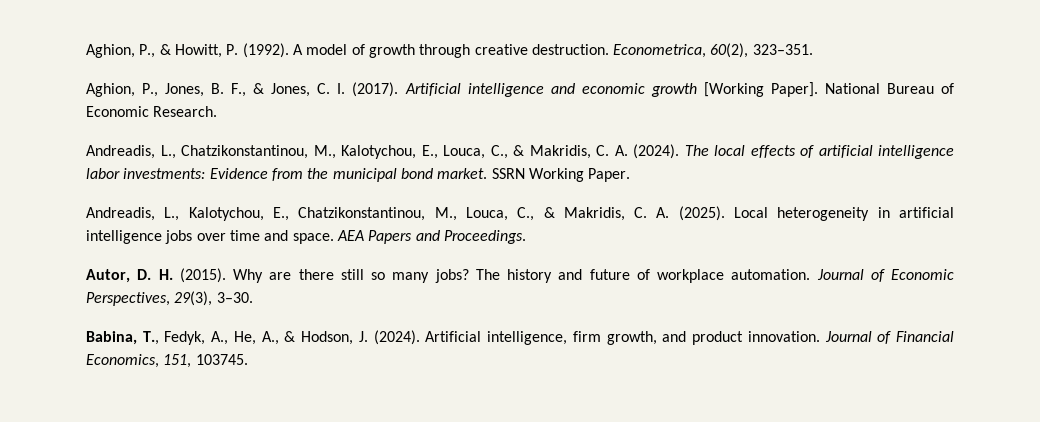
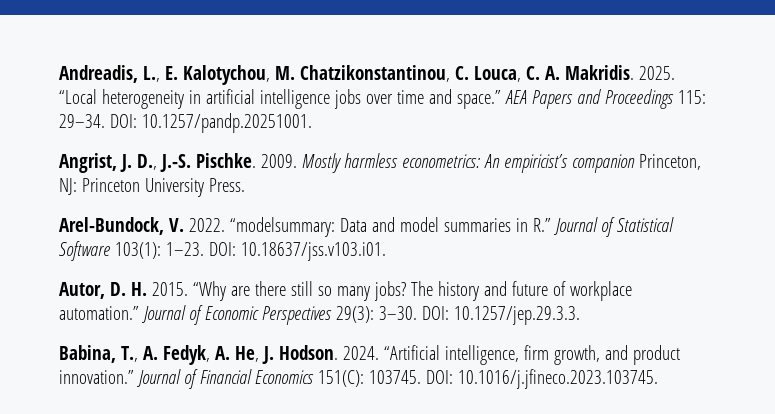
- Aghion, P., & Howitt, P. (1992). A model of growth through creative destruction. Econometrica, 60(2), 323–351.
- Aghion, P., Jones, B. F., & Jones, C. I. (2017). Artificial intelligence and economic growth [Working Paper]. National Bureau of Economic Research.
- Andreadis, L., Chatzikonstantinou, M., Kalotychou, E., Louca, C., & Makridis, C. A. (2024). The local effects of artificial intelligence labor investments: Evidence from the municipal bond market. SSRN Working Paper.
- Andreadis, L., Kalotychou, E., Chatzikonstantinou, M., Louca, C., & Makridis, C. A. (2025). Local heterogeneity in artificial intelligence jobs over time and space.
+ Andreadis, L., E. Kalotychou, M. Chatzikonstantinou, C. Louca, C. A. Makridis. 2025. “Local heterogeneity in artificial intelligence jobs over time and space.”
- AEA Papers and Proceedings.
+ AEA Papers and Proceedings 115: 29–34. DOI: 10.1257/pandp.20251001.
+ Angrist, J. D., J.-S. Pischke. 2009. Mostly harmless econometrics: An empiricist’s companion Princeton, NJ: Princeton University Press.
+ Arel-Bundock, V. 2022. “modelsummary: Data and model summaries in R.” Journal of Statistical Software 103(1): 1–23. DOI: 10.18637/jss.v103.i01.
- Autor, D. H. (2015). Why are there still so many jobs?
+ Autor, D. H. 2015. “Why are there still so many jobs?
- The history and future of workplace automation.
+ The history and future of workplace automation.”
- Journal of Economic Perspectives, 29(3), 3–30.
+ Journal of Economic Perspectives 29(3): 3–30. DOI: 10.1257/jep.29.3.3.
- Babina, T., Fedyk, A., He, A., & Hodson, J. (2024). Artificial intelligence, firm growth, and product innovation.
+ Babina, T., A. Fedyk, A. He, J. Hodson. 2024. “Artificial intelligence, firm growth, and product innovation.”
- Journal of Financial Economics, 151, 103745.
+ Journal of Financial Economics 151(C): 103745. DOI: 10.1016/j.jfineco.2023.103745.

